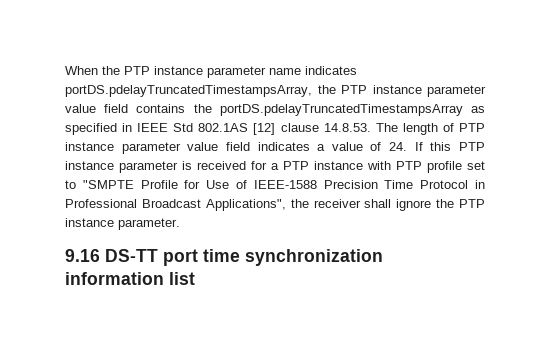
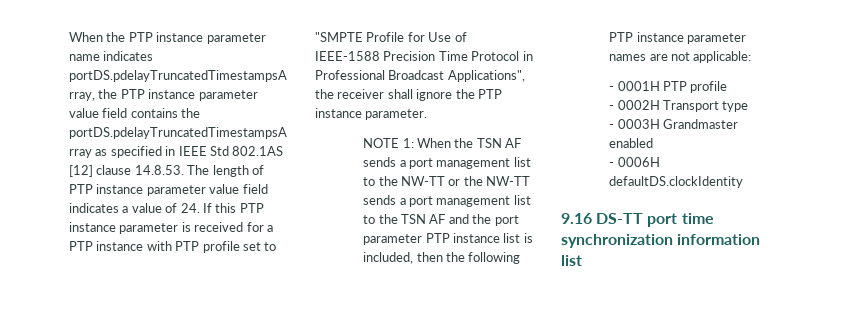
+ NOTE 1: When the TSN AF sends a port management list to the NW-TT or the NW-TT sends a port management list to the TSN AF and the port parameter PTP instance list is included, then the following PTP instance parameter names are not applicable:
+ - 0001H PTP profile
+ - 0002H Transport type
+ - 0003H Grandmaster enabled
+ - 0006H defaultDS.clockIdentity

